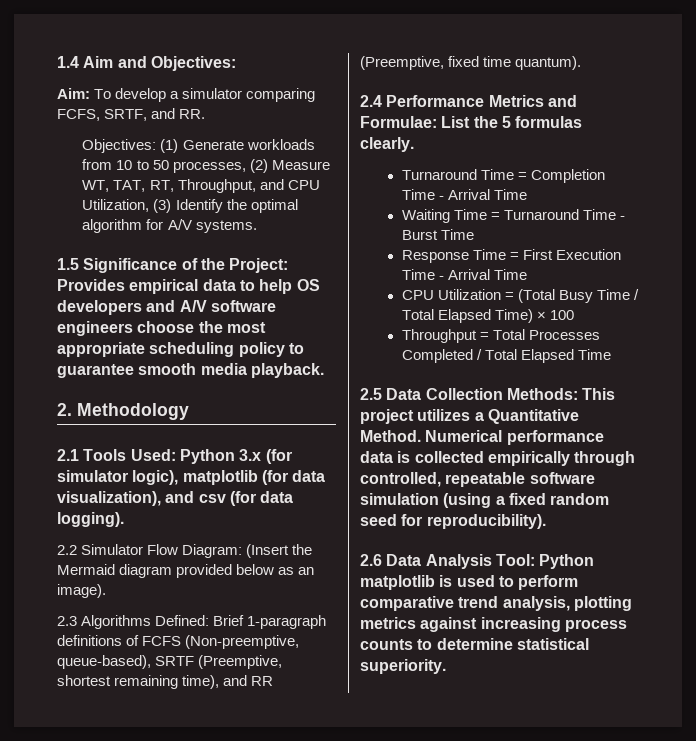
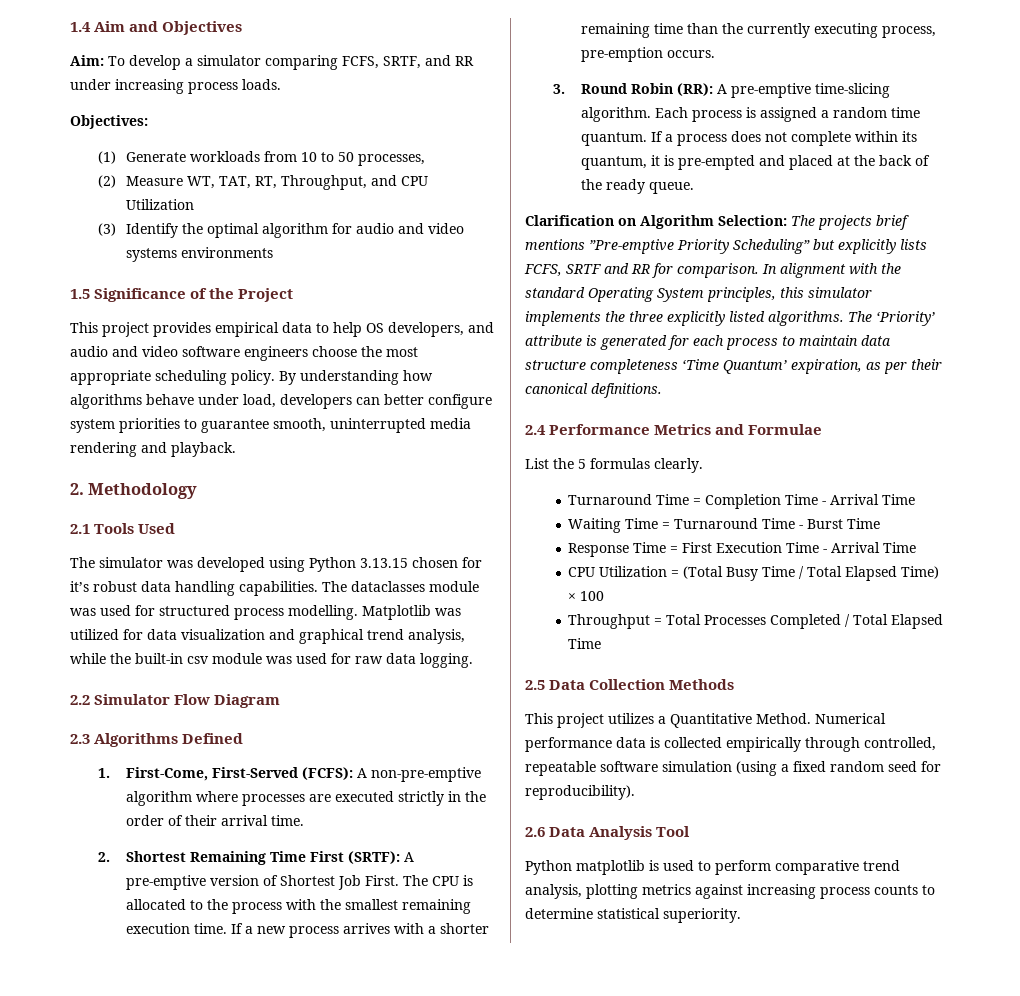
- 1.4 Aim and Objectives:
+ 1.4 Aim and Objectives
- Aim: To develop a simulator comparing FCFS, SRTF, and RR.
- Objectives: (1) Generate workloads from 10 to 50 processes, (2) Measure WT, TAT, RT, Throughput, and CPU Utilization, (3) Identify the optimal algorithm for A/V systems.
+ Aim: To develop a simulator comparing FCFS, SRTF, and RR under increasing process loads.
+ Objectives:
+ (1) Generate workloads from 10 to 50 processes,
+ (2) Measure WT, TAT, RT, Throughput, and CPU Utilization
+ (3) Identify the optimal algorithm for audio and video systems environments
- 1.5 Significance of the Project: Provides empirical data to help OS developers and A/V software engineers choose the most appropriate scheduling policy to guarantee smooth media playback.
+ 1.5 Significance of the Project
+ This project provides empirical data to help OS developers, and audio and video software engineers choose the most appropriate scheduling policy. By understanding how algorithms behave under load, developers can better configure system priorities to guarantee smooth, uninterrupted media rendering and playback.
- 2.1 Tools Used: Python 3.x (for simulator logic), matplotlib (for data visualization), and csv (for data logging).
- 2.2 Simulator Flow Diagram: (Insert the Mermaid diagram provided below as an image).
- 2.3 Algorithms Defined: Brief 1-paragraph definitions of FCFS (Non-preemptive, queue-based), SRTF (Preemptive, shortest remaining time), and RR (Preemptive, fixed time quantum).
+ 2.1 Tools Used
+ The simulator was developed using Python 3.13.15 chosen for it’s robust data handling capabilities. The dataclasses module was used for structured process modelling. Matplotlib was utilized for data visualization and graphical trend analysis, while the built-in csv module was used for raw data logging.
+ 2.2 Simulator Flow Diagram
+ 2.3 Algorithms Defined
+ 1. First-Come, First-Served (FCFS): A non-pre-emptive algorithm where processes are executed strictly in the order of their arrival time.
+ 2. Shortest Remaining Time First (SRTF): A pre-emptive version of Shortest Job First. The CPU is allocated to the process with the smallest remaining execution time. If a new process arrives with a shorter remaining time than the currently executing process, pre-emption occurs.
+ 3. Round Robin (RR): A pre-emptive time-slicing algorithm. Each process is assigned a random time quantum. If a process does not complete within its quantum, it is pre-empted and placed at the back of the ready queue.
+ Clarification on Algorithm Selection: The projects brief mentions ”Pre-emptive Priority Scheduling” but explicitly lists FCFS, SRTF and RR for comparison. In alignment with the standard Operating System principles, this simulator implements the three explicitly listed algorithms. The ‘Priority’ attribute is generated for each process to maintain data structure completeness ‘Time Quantum’ expiration, as per their canonical definitions.
- 2.4 Performance Metrics and Formulae: List the 5 formulas clearly.
+ 2.4 Performance Metrics and Formulae
+ List the 5 formulas clearly.
- 2.5 Data Collection Methods: This project utilizes a Quantitative Method.
+ 2.5 Data Collection Methods
+ This project utilizes a Quantitative Method.
- 2.6 Data Analysis Tool: Python matplotlib is used to perform comparative trend analysis, plotting metrics against increasing process counts to determine statistical superiority.
+ 2.6 Data Analysis Tool
+ Python matplotlib is used to perform comparative trend analysis, plotting metrics against increasing process counts to determine statistical superiority.

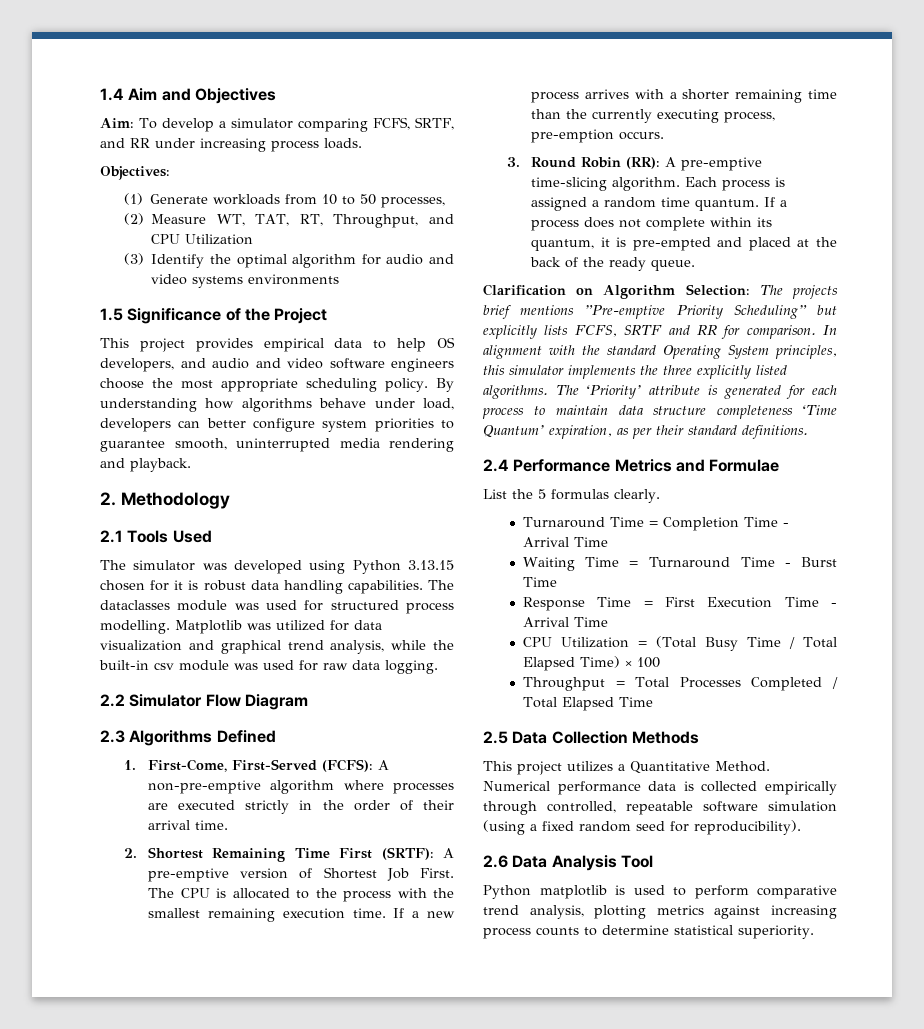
- The simulator was developed using Python 3.13.15 chosen for it’s robust data handling capabilities.
+ The simulator was developed using Python 3.13.15 chosen for it is robust data handling capabilities.
- The ‘Priority’ attribute is generated for each process to maintain data structure completeness ‘Time Quantum’ expiration, as per their canonical definitions.
+ The ‘Priority’ attribute is generated for each process to maintain data structure completeness ‘Time Quantum’ expiration, as per their standard definitions.

